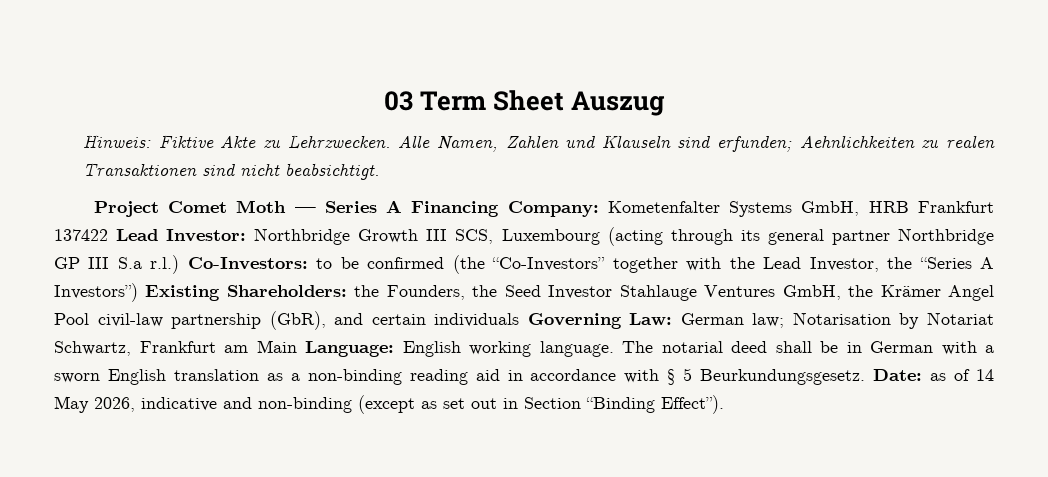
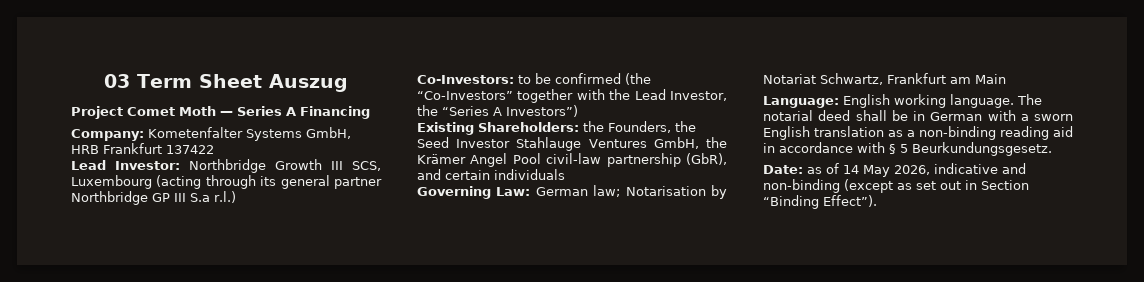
- Hinweis: Fiktive Akte zu Lehrzwecken. Alle Namen, Zahlen und Klauseln sind erfunden; Aehnlichkeiten zu realen Transaktionen sind nicht beabsichtigt.
- Project Comet Moth — Series A Financing Company:
+ Project Comet Moth — Series A Financing
+ Company:
- Kometenfalter Systems GmbH, HRB Frankfurt 137422 Lead Investor:
+ Kometenfalter Systems GmbH, HRB Frankfurt 137422
+ Lead Investor:
- Northbridge Growth III SCS, Luxembourg (acting through its general partner Northbridge GP III S.a r.l.) Co-Investors:
+ Northbridge Growth III SCS, Luxembourg (acting through its general partner Northbridge GP III S.a r.l.)
+ Co-Investors:
- to be confirmed (the “Co-Investors” together with the Lead Investor, the “Series A Investors”) Existing Shareholders:
+ to be confirmed (the “Co-Investors” together with the Lead Investor, the “Series A Investors”)
+ Existing Shareholders:
- the Founders, the Seed Investor Stahlauge Ventures GmbH, the Krämer Angel Pool civil-law partnership (GbR), and certain individuals Governing Law:
+ the Founders, the Seed Investor Stahlauge Ventures GmbH, the Krämer Angel Pool civil-law partnership (GbR), and certain individuals
+ Governing Law:
- Notarisation by Notariat Schwartz, Frankfurt am Main Language:
+ Notarisation by Notariat Schwartz, Frankfurt am Main
+ Language:
- The notarial deed shall be in German with a sworn English translation as a non-binding reading aid in accordance with § 5 Beurkundungsgesetz. Date: as of 14 May 2026, indicative and non-binding (except as set out in Section “Binding Effect”).
+ The notarial deed shall be in German with a sworn English translation as a non-binding reading aid in accordance with § 5 Beurkundungsgesetz.
+ Date: as of 14 May 2026, indicative and non-binding (except as set out in Section “Binding Effect”).

